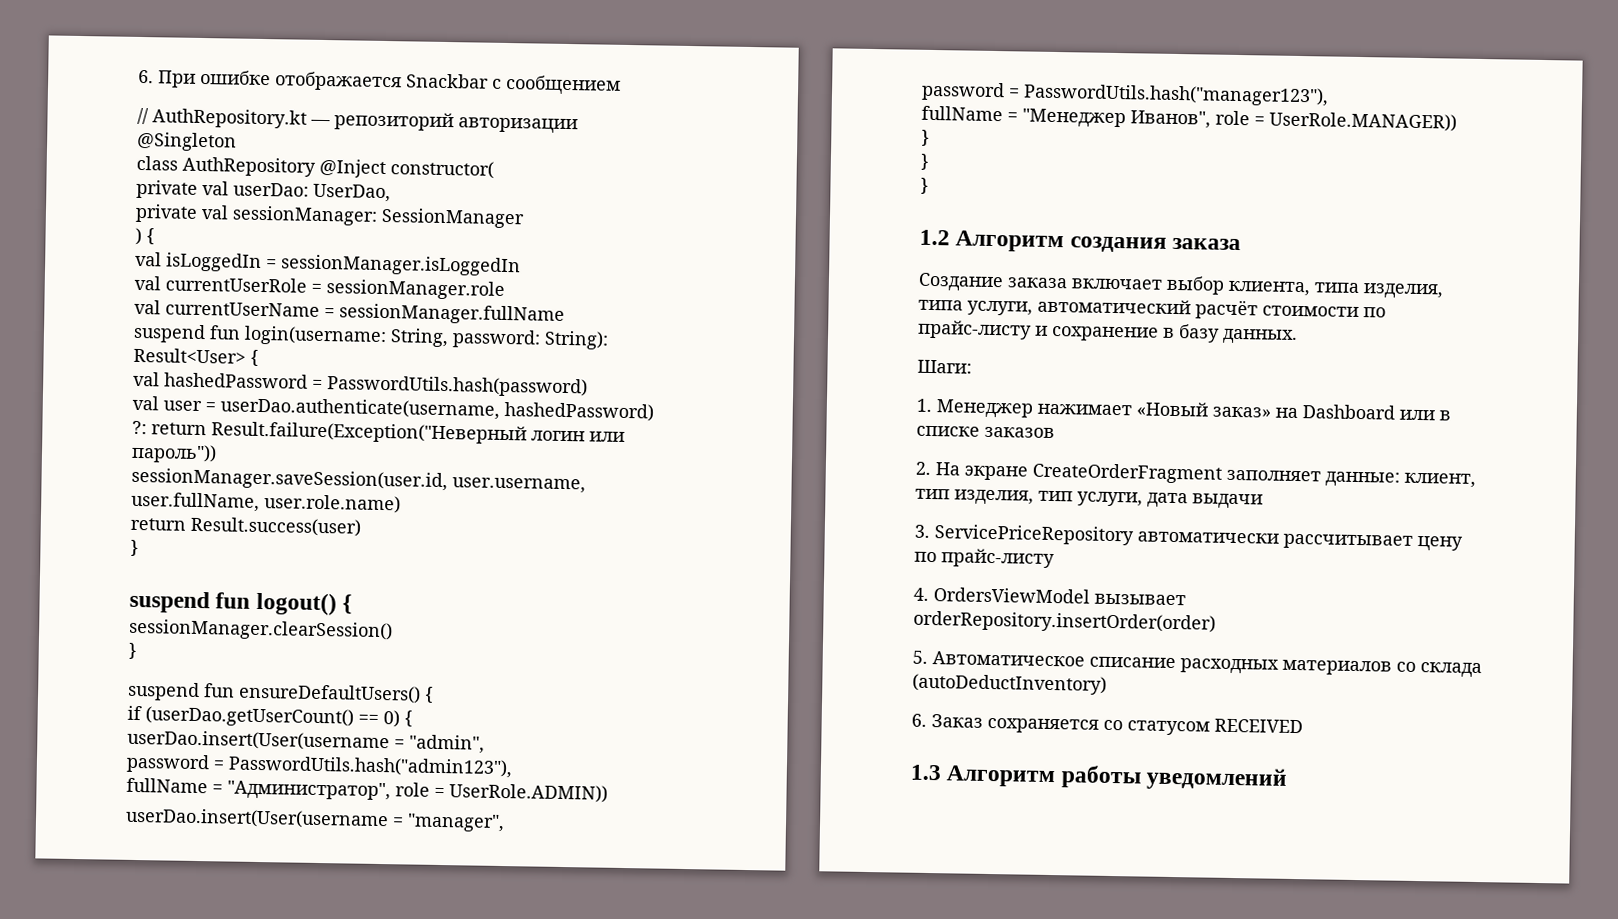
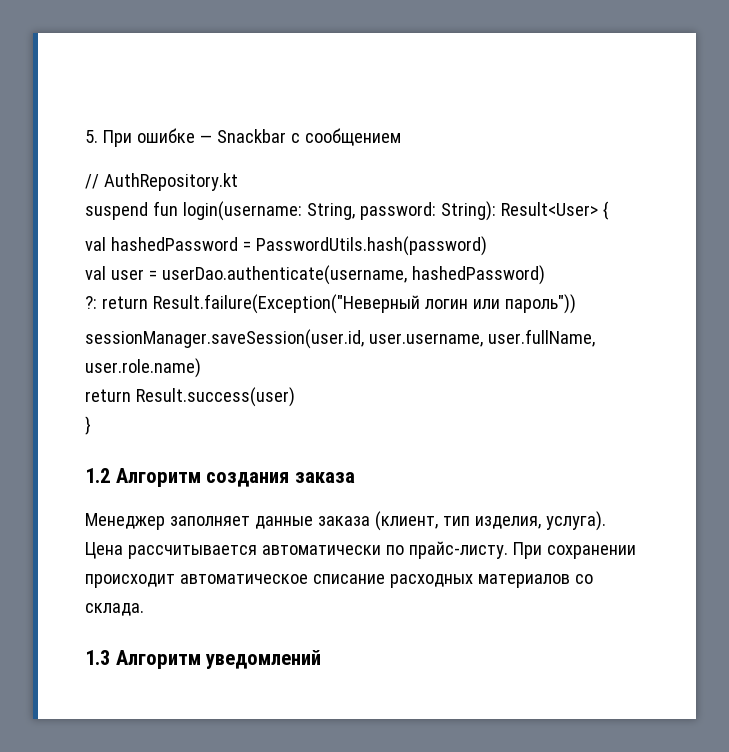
- 6. При ошибке отображается Snackbar с сообщением
+ 5. При ошибке — Snackbar с сообщением
- // AuthRepository.kt — репозиторий авторизации
- @Singleton
- class AuthRepository @Inject constructor(
- private val userDao: UserDao,
- private val sessionManager: SessionManager
- ) {
- val isLoggedIn = sessionManager.isLoggedIn
- val currentUserRole = sessionManager.role
- val currentUserName = sessionManager.fullName
+ // AuthRepository.kt
- suspend fun logout() {
- sessionManager.clearSession()
- }
- suspend fun ensureDefaultUsers() {
- if (userDao.getUserCount() == 0) {
- userDao.insert(User(username = "admin",
- password = PasswordUtils.hash("admin123"),
- fullName = "Администратор", role = UserRole.ADMIN))
- userDao.insert(User(username = "manager",
- password = PasswordUtils.hash("manager123"),
- fullName = "Менеджер Иванов", role = UserRole.MANAGER))
- }
- }
- }
  1.2 Алгоритм создания заказа
- Создание заказа включает выбор клиента, типа изделия, типа услуги, автоматический расчёт стоимости по прайс-листу и сохранение в базу данных.
- Шаги:
- 1. Менеджер нажимает «Новый заказ» на Dashboard или в списке заказов
- 2. На экране CreateOrderFragment заполняет данные: клиент, тип изделия, тип услуги, дата выдачи
- 3. ServicePriceRepository автоматически рассчитывает цену по прайс-листу
- 4. OrdersViewModel вызывает orderRepository.insertOrder(order)
- 5. Автоматическое списание расходных материалов со склада (autoDeductInventory)
- 6. Заказ сохраняется со статусом RECEIVED
+ Менеджер заполняет данные заказа (клиент, тип изделия, услуга). Цена рассчитывается автоматически по прайс-листу. При сохранении происходит автоматическое списание расходных материалов со склада.
- 1.3 Алгоритм работы уведомлений
+ 1.3 Алгоритм уведомлений

